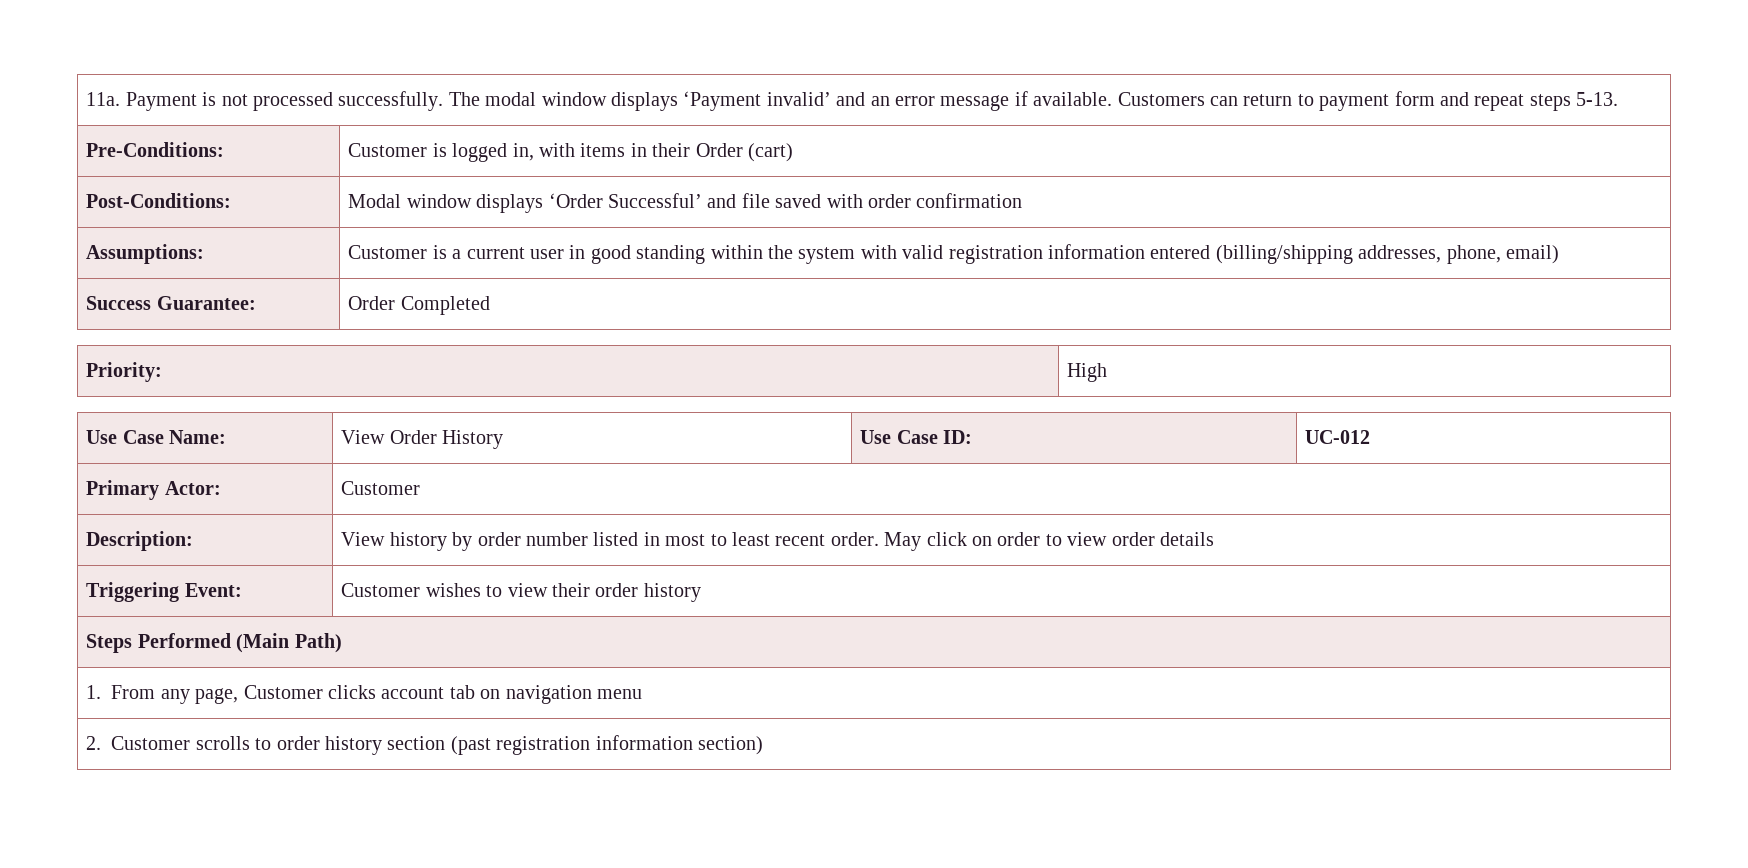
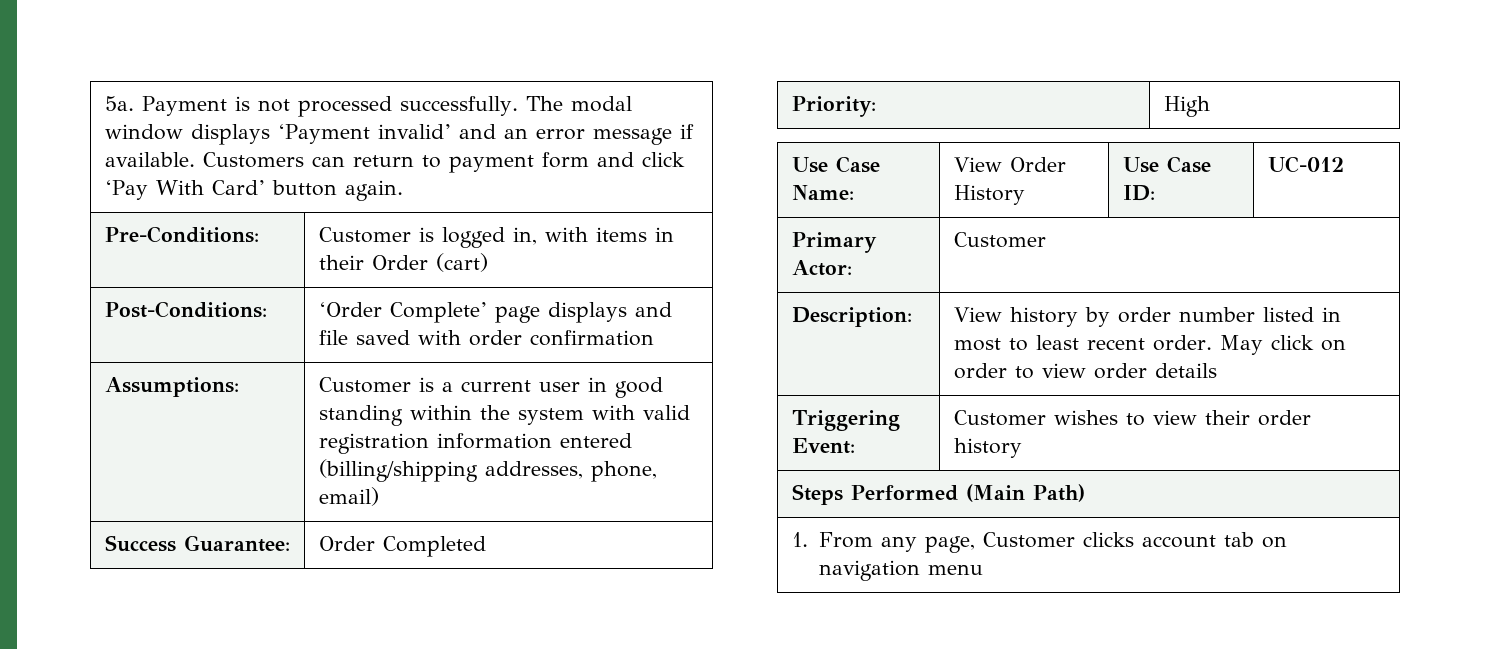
- 11a. Payment is not processed successfully. The modal window displays ‘Payment invalid’ and an error message if available. Customers can return to payment form and repeat steps 5-13.
+ 5a. Payment is not processed successfully. The modal window displays ‘Payment invalid’ and an error message if available. Customers can return to payment form and click ‘Pay With Card’ button again.
- Post-Conditions: | Modal window displays ‘Order Successful’ and file saved with order confirmation
+ Post-Conditions: | ‘Order Complete’ page displays and file saved with order confirmation
- 2. Customer scrolls to order history section (past registration information section)

